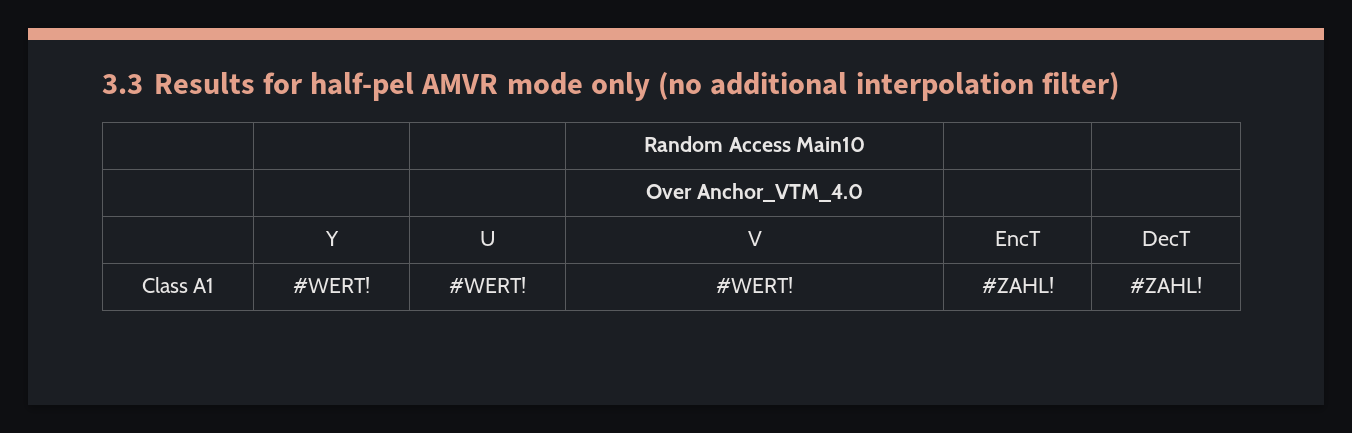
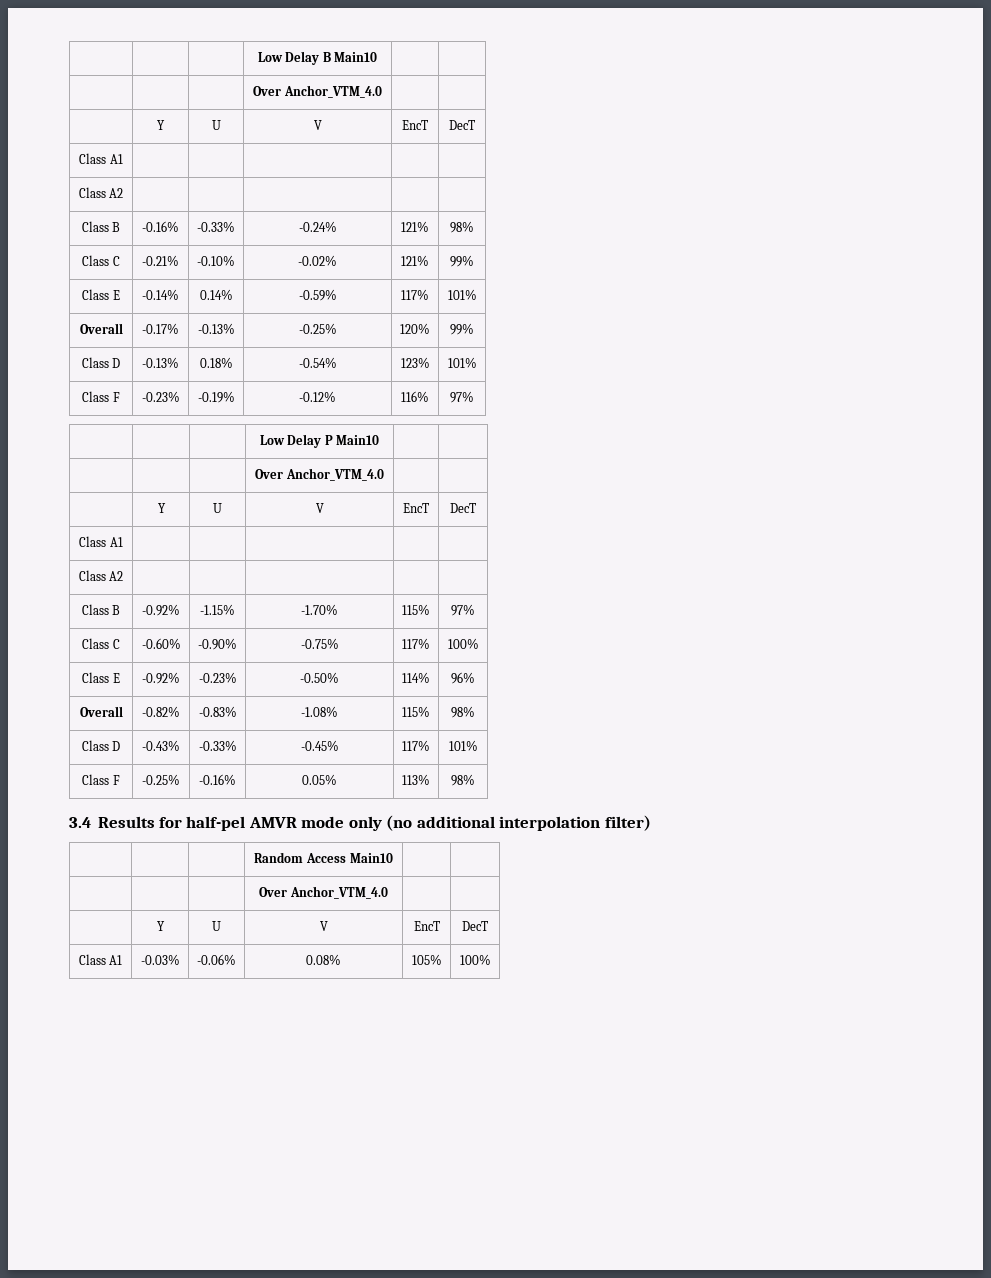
- 3.3 Results for half-pel AMVR mode only (no additional interpolation filter)
+ | | | Low Delay B Main10 | |
+ | | | Over Anchor_VTM_4.0 | |
+ | Y | U | V | EncT | DecT
+ Class A1 | | | | |
+ Class A2 | | | | |
+ Class B | -0.16% | -0.33% | -0.24% | 121% | 98%
+ Class C | -0.21% | -0.10% | -0.02% | 121% | 99%
+ Class E | -0.14% | 0.14% | -0.59% | 117% | 101%
+ Overall | -0.17% | -0.13% | -0.25% | 120% | 99%
+ Class D | -0.13% | 0.18% | -0.54% | 123% | 101%
+ Class F | -0.23% | -0.19% | -0.12% | 116% | 97%
+ | | | Low Delay P Main10 | |
+ | | | Over Anchor_VTM_4.0 | |
+ | Y | U | V | EncT | DecT
+ Class A1 | | | | |
+ Class A2 | | | | |
+ Class B | -0.92% | -1.15% | -1.70% | 115% | 97%
+ Class C | -0.60% | -0.90% | -0.75% | 117% | 100%
+ Class E | -0.92% | -0.23% | -0.50% | 114% | 96%
+ Overall | -0.82% | -0.83% | -1.08% | 115% | 98%
+ Class D | -0.43% | -0.33% | -0.45% | 117% | 101%
+ Class F | -0.25% | -0.16% | 0.05% | 113% | 98%
+ 3.4 Results for half-pel AMVR mode only (no additional interpolation filter)
- Class A1 | #WERT! | #WERT! | #WERT! | #ZAHL! | #ZAHL!
+ Class A1 | -0.03% | -0.06% | 0.08% | 105% | 100%

